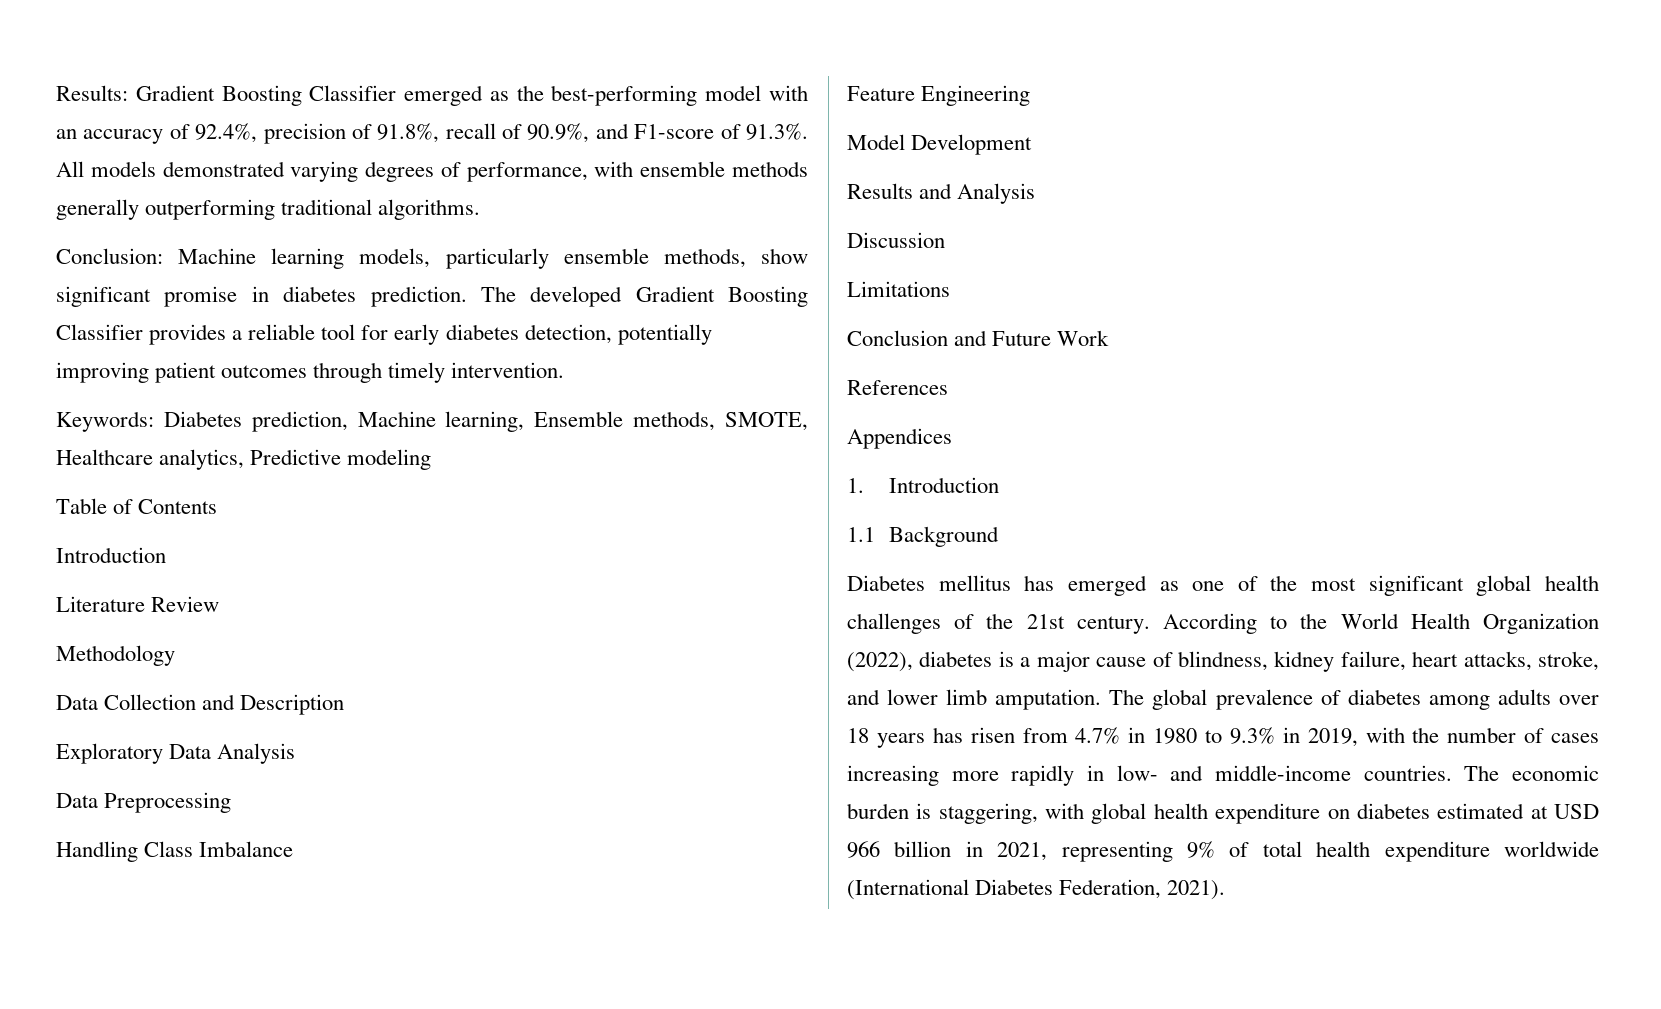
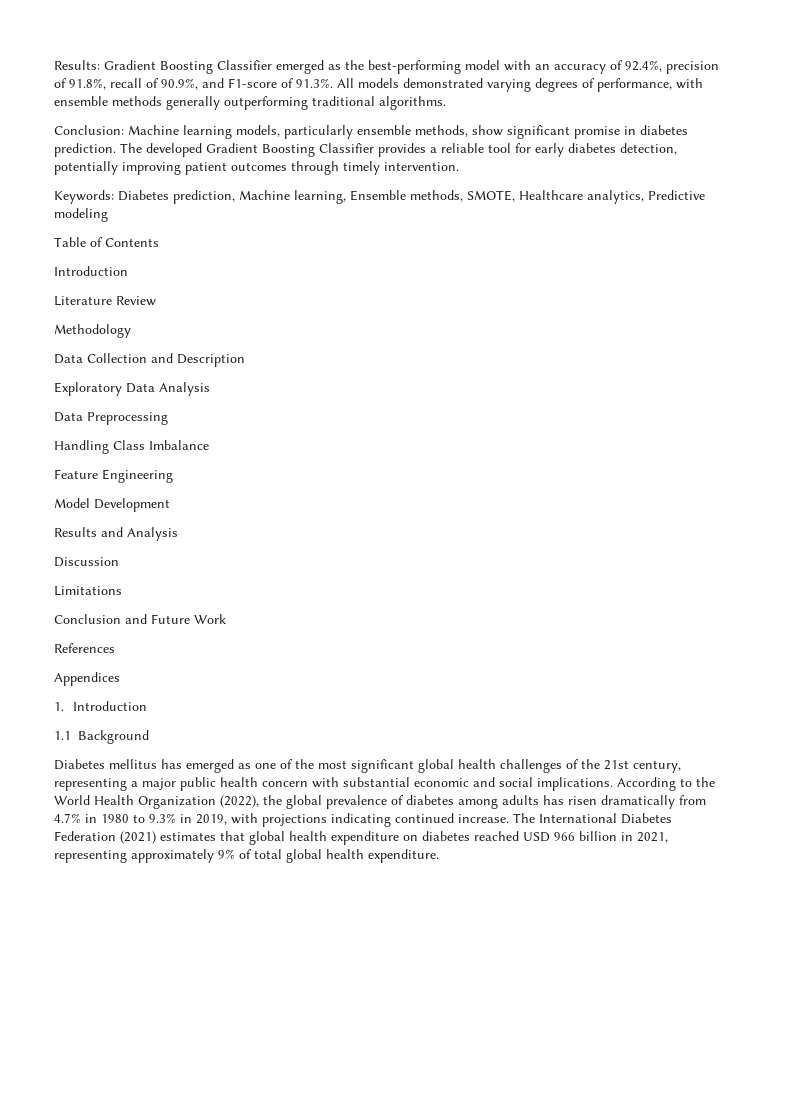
- Diabetes mellitus has emerged as one of the most significant global health challenges of the 21st century.
+ Diabetes mellitus has emerged as one of the most significant global health challenges of the 21st century, representing a major public health concern with substantial economic and social implications.
- According to the World Health Organization (2022), diabetes is a major cause of blindness, kidney failure, heart attacks, stroke, and lower limb amputation. The global prevalence of diabetes among adults over 18 years has risen from 4.7% in 1980 to 9.3% in 2019, with the number of cases increasing more rapidly in low- and middle-income countries. The economic burden is staggering, with global health expenditure on diabetes estimated at USD 966 billion in 2021, representing 9% of total health expenditure worldwide (International Diabetes Federation, 2021).
+ According to the World Health Organization (2022), the global prevalence of diabetes among adults has risen dramatically from 4.7% in 1980 to 9.3% in 2019, with projections indicating continued increase. The International Diabetes Federation (2021) estimates that global health expenditure on diabetes reached USD 966 billion in 2021, representing approximately 9% of total global health expenditure.

